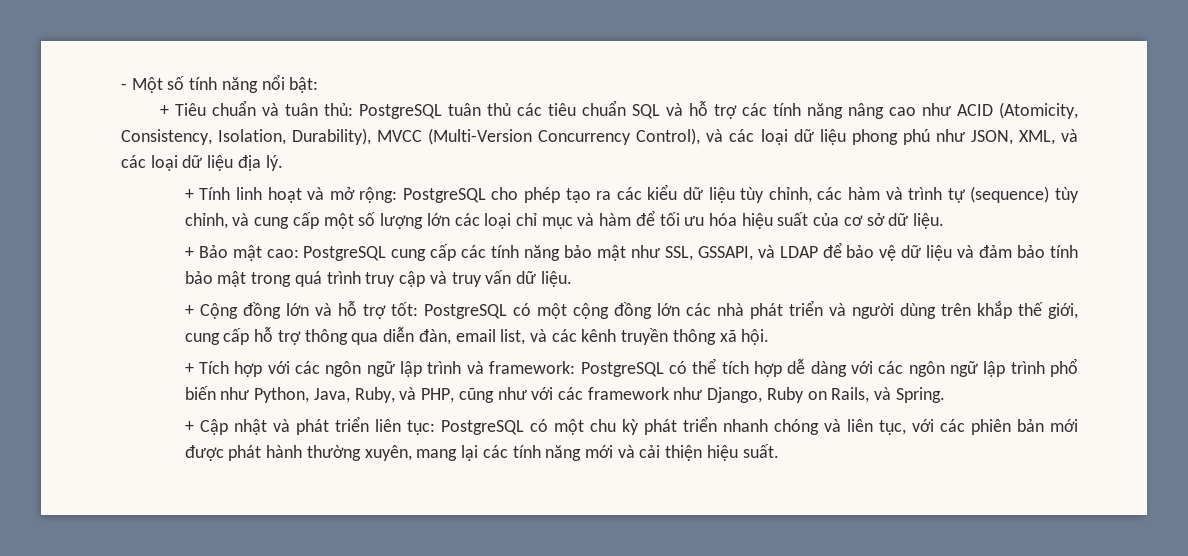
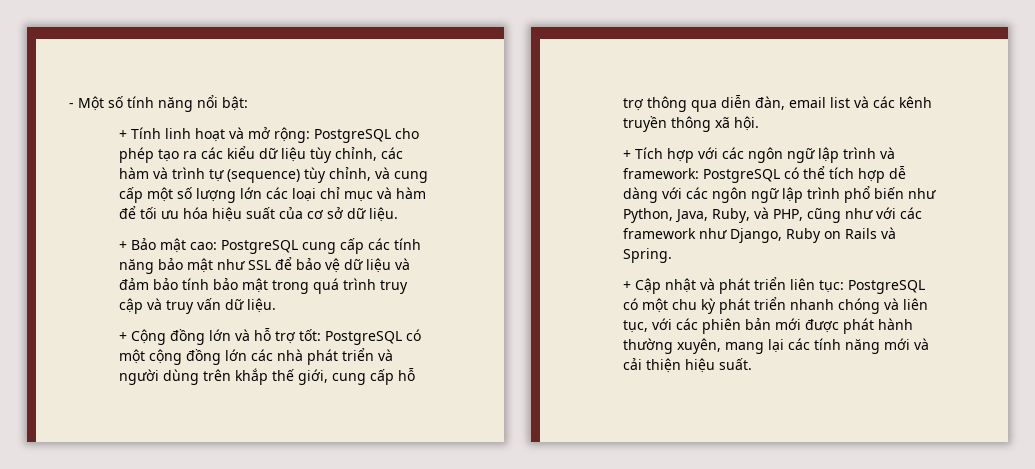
- + Tiêu chuẩn và tuân thủ: PostgreSQL tuân thủ các tiêu chuẩn SQL và hỗ trợ các tính năng nâng cao như ACID (Atomicity, Consistency, Isolation, Durability), MVCC (Multi-Version Concurrency Control), và các loại dữ liệu phong phú như JSON, XML, và các loại dữ liệu địa lý.
- + Bảo mật cao: PostgreSQL cung cấp các tính năng bảo mật như SSL, GSSAPI, và LDAP để bảo vệ dữ liệu và đảm bảo tính bảo mật trong quá trình truy cập và truy vấn dữ liệu.
+ + Bảo mật cao: PostgreSQL cung cấp các tính năng bảo mật như SSL để bảo vệ dữ liệu và đảm bảo tính bảo mật trong quá trình truy cập và truy vấn dữ liệu.
- + Cộng đồng lớn và hỗ trợ tốt: PostgreSQL có một cộng đồng lớn các nhà phát triển và người dùng trên khắp thế giới, cung cấp hỗ trợ thông qua diễn đàn, email list, và các kênh truyền thông xã hội.
+ + Cộng đồng lớn và hỗ trợ tốt: PostgreSQL có một cộng đồng lớn các nhà phát triển và người dùng trên khắp thế giới, cung cấp hỗ trợ thông qua diễn đàn, email list và các kênh truyền thông xã hội.
- + Tích hợp với các ngôn ngữ lập trình và framework: PostgreSQL có thể tích hợp dễ dàng với các ngôn ngữ lập trình phổ biến như Python, Java, Ruby, và PHP, cũng như với các framework như Django, Ruby on Rails, và Spring.
+ + Tích hợp với các ngôn ngữ lập trình và framework: PostgreSQL có thể tích hợp dễ dàng với các ngôn ngữ lập trình phổ biến như Python, Java, Ruby, và PHP, cũng như với các framework như Django, Ruby on Rails và Spring.

